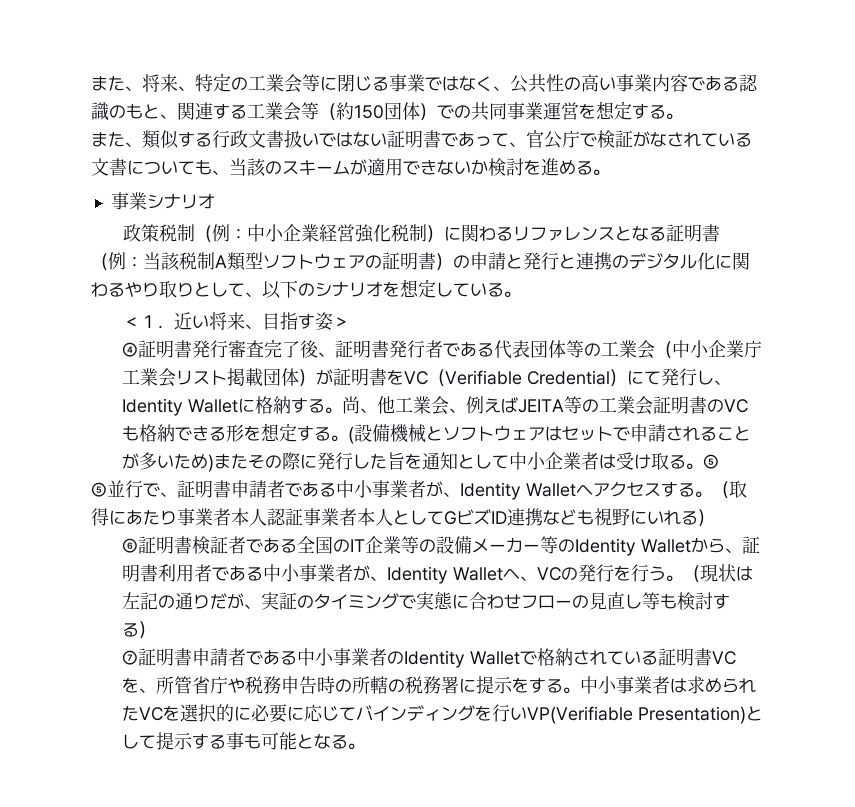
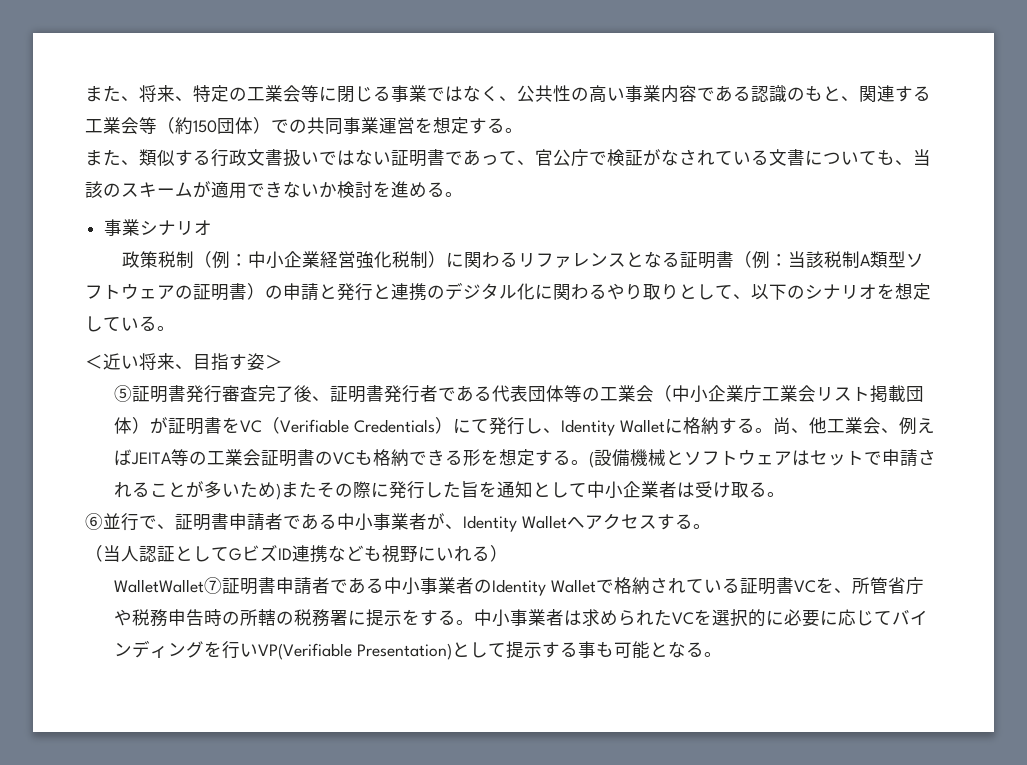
- ＜１．近い将来、目指す姿＞
+ ＜近い将来、目指す姿＞
- ④証明書発行審査完了後、証明書発行者である代表団体等の工業会（中小企業庁工業会リスト掲載団体）が証明書をVC（Verifiable Credential）にて発行し、Identity Walletに格納する。
+ ⑤証明書発行審査完了後、証明書発行者である代表団体等の工業会（中小企業庁工業会リスト掲載団体）が証明書をVC（Verifiable Credentials）にて発行し、Identity Walletに格納する。
- (設備機械とソフトウェアはセットで申請されることが多いため)またその際に発行した旨を通知として中小企業者は受け取る。⑤
- ⑤並行で、証明書申請者である中小事業者が、Identity Walletへアクセスする。（取得にあたり事業者本人認証事業者本人としてGビズID連携なども視野にいれる）
+ (設備機械とソフトウェアはセットで申請されることが多いため)またその際に発行した旨を通知として中小企業者は受け取る。
+ ⑥並行で、証明書申請者である中小事業者が、Identity Walletへアクセスする。
+ （当人認証としてGビズID連携なども視野にいれる）
- ⑥証明書検証者である全国のIT企業等の設備メーカー等のIdentity Walletから、証明書利用者である中小事業者が、Identity Walletへ、VCの発行を行う。（現状は左記の通りだが、実証のタイミングで実態に合わせフローの見直し等も検討する）
- ⑦証明書申請者である中小事業者のIdentity Walletで格納されている証明書VCを、所管省庁や税務申告時の所轄の税務署に提示をする。
+ WalletWallet⑦証明書申請者である中小事業者のIdentity Walletで格納されている証明書VCを、所管省庁や税務申告時の所轄の税務署に提示をする。

